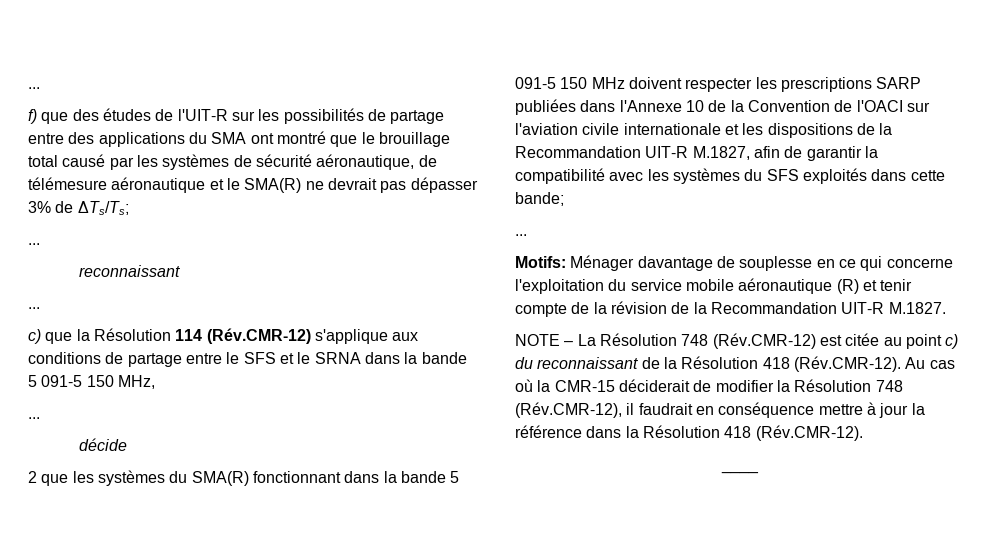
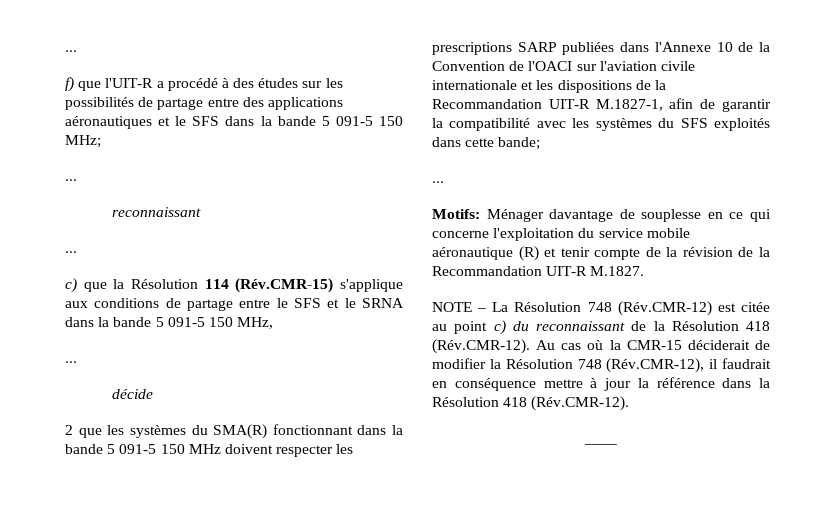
- f) que des études de l'UIT-R sur les possibilités de partage entre des applications du SMA ont montré que le brouillage total causé par les systèmes de sécurité aéronautique, de télémesure aéronautique et le SMA(R) ne devrait pas dépasser 3% de ΔTs/Ts;
+ f) que l'UIT-R a procédé à des études sur les possibilités de partage entre des applications aéronautiques et le SFS dans la bande 5 091-5 150 MHz;
- c) que la Résolution 114 (Rév.CMR-12) s'applique aux conditions de partage entre le SFS et le SRNA dans la bande 5 091-5 150 MHz,
+ c) que la Résolution 114 (Rév.CMR-15) s'applique aux conditions de partage entre le SFS et le SRNA dans la bande 5 091-5 150 MHz,
- 2 que les systèmes du SMA(R) fonctionnant dans la bande 5 091-5 150 MHz doivent respecter les prescriptions SARP publiées dans l'Annexe 10 de la Convention de l'OACI sur l'aviation civile internationale et les dispositions de la Recommandation UIT-R M.1827, afin de garantir la compatibilité avec les systèmes du SFS exploités dans cette bande;
+ 2 que les systèmes du SMA(R) fonctionnant dans la bande 5 091-5 150 MHz doivent respecter les prescriptions SARP publiées dans l'Annexe 10 de la Convention de l'OACI sur l'aviation civile internationale et les dispositions de la Recommandation UIT-R M.1827-1, afin de garantir la compatibilité avec les systèmes du SFS exploités dans cette bande;

